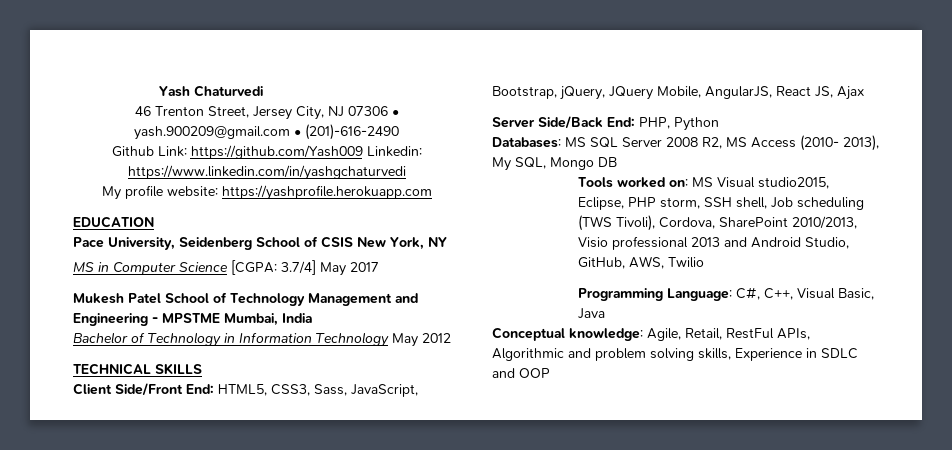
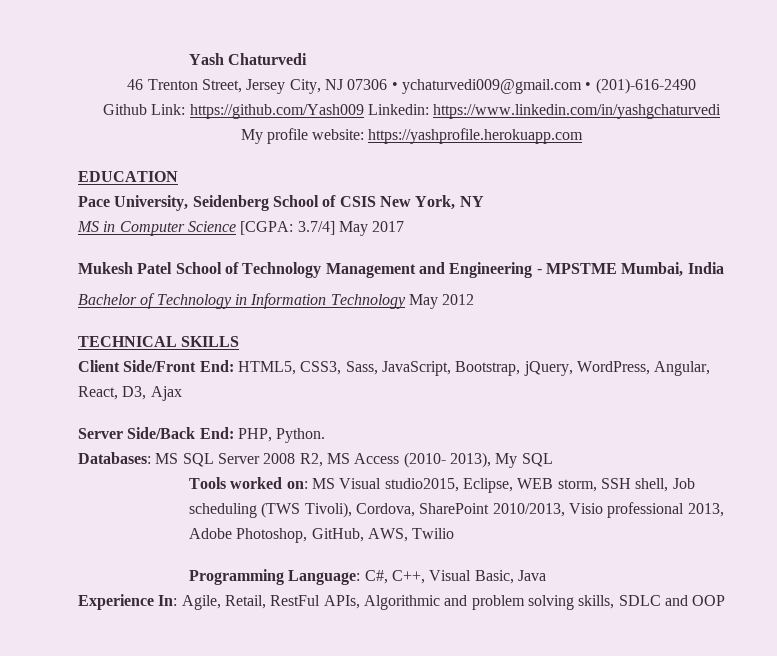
- 46 Trenton Street, Jersey City, NJ 07306 • yash.900209@gmail.com • (201)-616-2490
+ 46 Trenton Street, Jersey City, NJ 07306 • ychaturvedi009@gmail.com • (201)-616-2490
- Client Side/Front End: HTML5, CSS3, Sass, JavaScript, Bootstrap, jQuery, JQuery Mobile, AngularJS, React JS, Ajax
+ Client Side/Front End: HTML5, CSS3, Sass, JavaScript, Bootstrap, jQuery, WordPress, Angular, React, D3, Ajax
- Server Side/Back End: PHP, Python
+ Server Side/Back End: PHP, Python.
- Databases: MS SQL Server 2008 R2, MS Access (2010- 2013), My SQL, Mongo DB
+ Databases: MS SQL Server 2008 R2, MS Access (2010- 2013), My SQL
- Tools worked on: MS Visual studio2015, Eclipse, PHP storm, SSH shell, Job scheduling (TWS Tivoli), Cordova, SharePoint 2010/2013, Visio professional 2013 and Android Studio, GitHub, AWS, Twilio
+ Tools worked on: MS Visual studio2015, Eclipse, WEB storm, SSH shell, Job scheduling (TWS Tivoli), Cordova, SharePoint 2010/2013, Visio professional 2013, Adobe Photoshop, GitHub, AWS, Twilio
- Conceptual knowledge: Agile, Retail, RestFul APIs, Algorithmic and problem solving skills, Experience in SDLC and OOP
+ Experience In: Agile, Retail, RestFul APIs, Algorithmic and problem solving skills, SDLC and OOP

